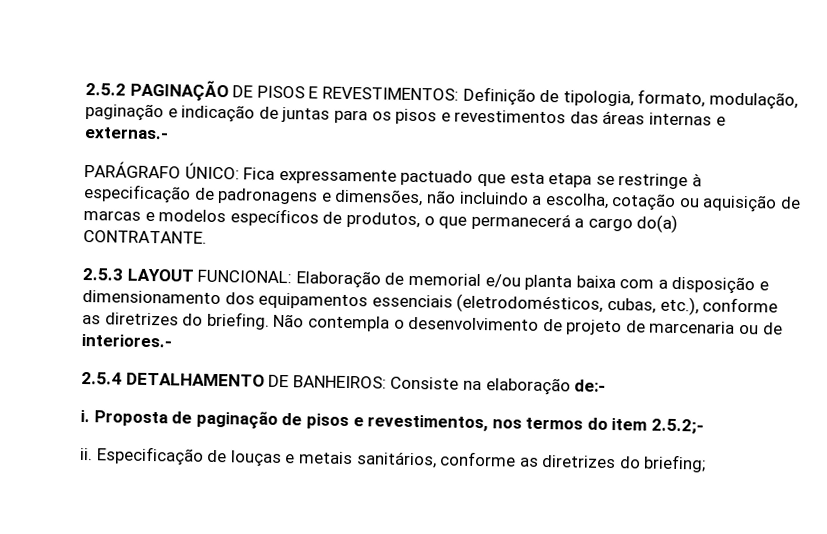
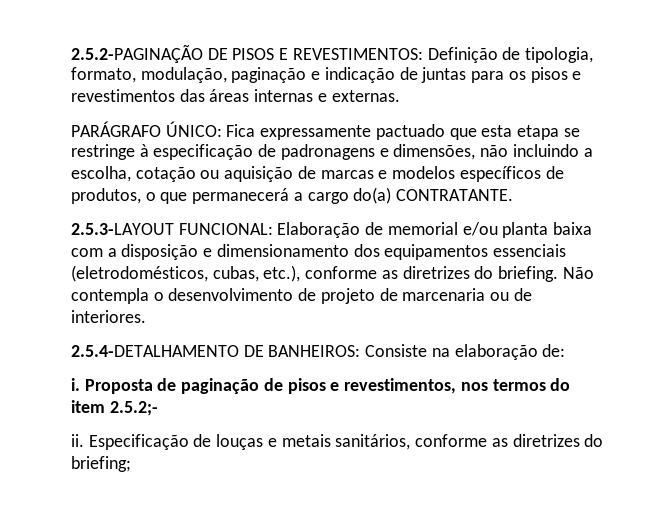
- 2.5.2 PAGINAÇÃO DE PISOS E REVESTIMENTOS: Definição de tipologia, formato, modulação, paginação e indicação de juntas para os pisos e revestimentos das áreas internas e externas.-
+ 2.5.2-PAGINAÇÃO DE PISOS E REVESTIMENTOS: Definição de tipologia, formato, modulação, paginação e indicação de juntas para os pisos e revestimentos das áreas internas e externas.
- 2.5.3 LAYOUT FUNCIONAL: Elaboração de memorial e/ou planta baixa com a disposição e dimensionamento dos equipamentos essenciais (eletrodomésticos, cubas, etc.), conforme as diretrizes do briefing.
+ 2.5.3-LAYOUT FUNCIONAL: Elaboração de memorial e/ou planta baixa com a disposição e dimensionamento dos equipamentos essenciais (eletrodomésticos, cubas, etc.), conforme as diretrizes do briefing.
- Não contempla o desenvolvimento de projeto de marcenaria ou de interiores.-
- 2.5.4 DETALHAMENTO DE BANHEIROS: Consiste na elaboração de:-
+ Não contempla o desenvolvimento de projeto de marcenaria ou de interiores.
+ 2.5.4-DETALHAMENTO DE BANHEIROS: Consiste na elaboração de:

